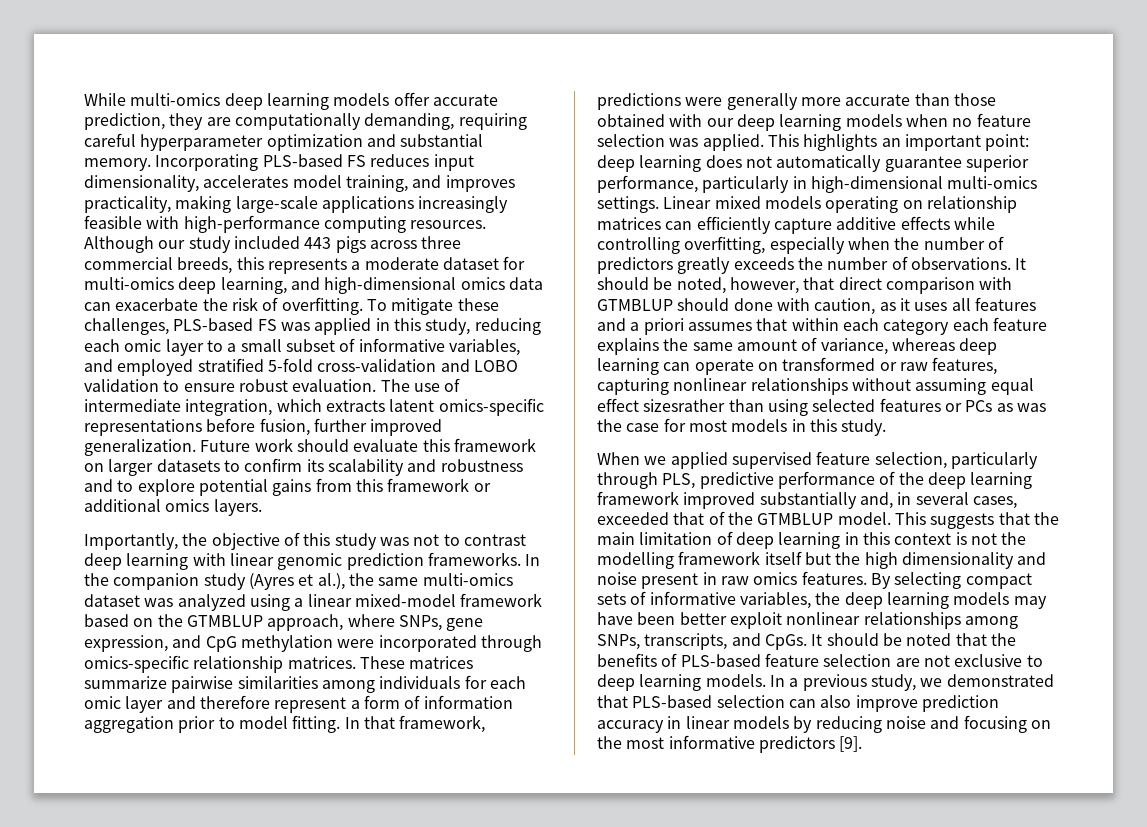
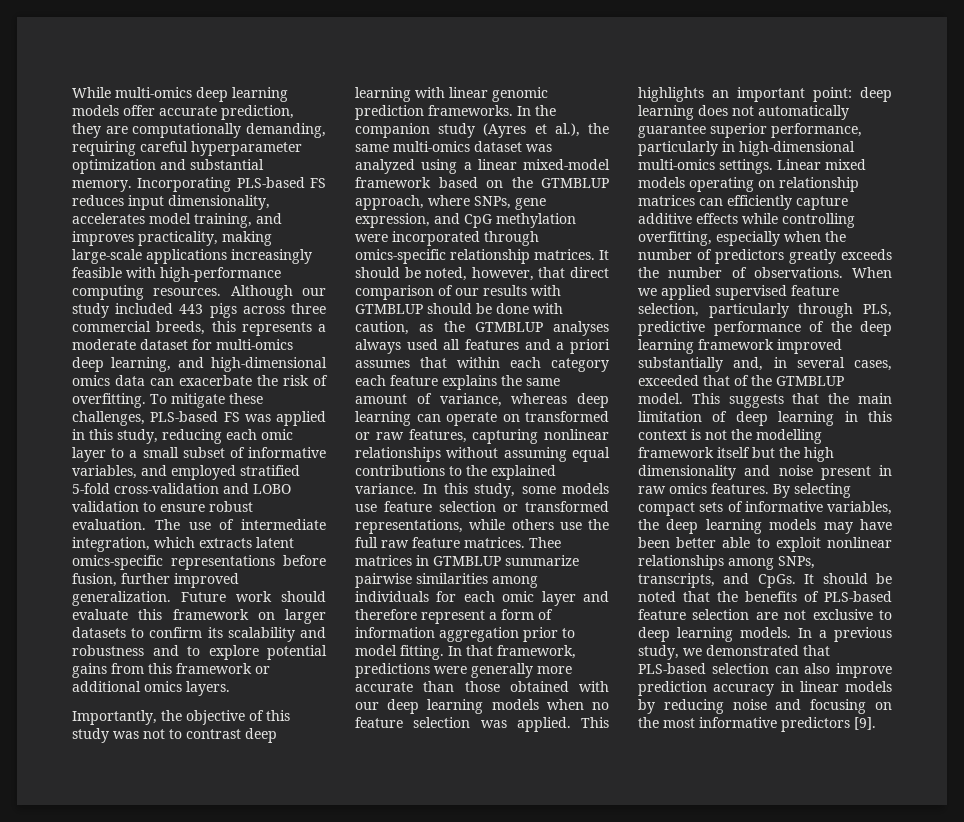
- These matrices summarize pairwise similarities among individuals for each omic layer and therefore represent a form of information aggregation prior to model fitting.
+ It should be noted, however, that direct comparison of our results with GTMBLUP should be done with caution, as the GTMBLUP analyses always used all features and a priori assumes that within each category each feature explains the same amount of variance, whereas deep learning can operate on transformed or raw features, capturing nonlinear relationships without assuming equal contributions to the explained variance. In this study, some models use feature selection or transformed representations, while others use the full raw feature matrices. Thee matrices in GTMBLUP summarize pairwise similarities among individuals for each omic layer and therefore represent a form of information aggregation prior to model fitting.
- Linear mixed models operating on relationship matrices can efficiently capture additive effects while controlling overfitting, especially when the number of predictors greatly exceeds the number of observations. It should be noted, however, that direct comparison with GTMBLUP should done with caution, as it uses all features and a priori assumes that within each category each feature explains the same amount of variance, whereas deep learning can operate on transformed or raw features, capturing nonlinear relationships without assuming equal effect sizesrather than using selected features or PCs as was the case for most models in this study.
- When we applied supervised feature selection, particularly through PLS, predictive performance of the deep learning framework improved substantially and, in several cases, exceeded that of the GTMBLUP model.
+ Linear mixed models operating on relationship matrices can efficiently capture additive effects while controlling overfitting, especially when the number of predictors greatly exceeds the number of observations. When we applied supervised feature selection, particularly through PLS, predictive performance of the deep learning framework improved substantially and, in several cases, exceeded that of the GTMBLUP model.
- By selecting compact sets of informative variables, the deep learning models may have been better exploit nonlinear relationships among SNPs, transcripts, and CpGs.
+ By selecting compact sets of informative variables, the deep learning models may have been better able to exploit nonlinear relationships among SNPs, transcripts, and CpGs.

